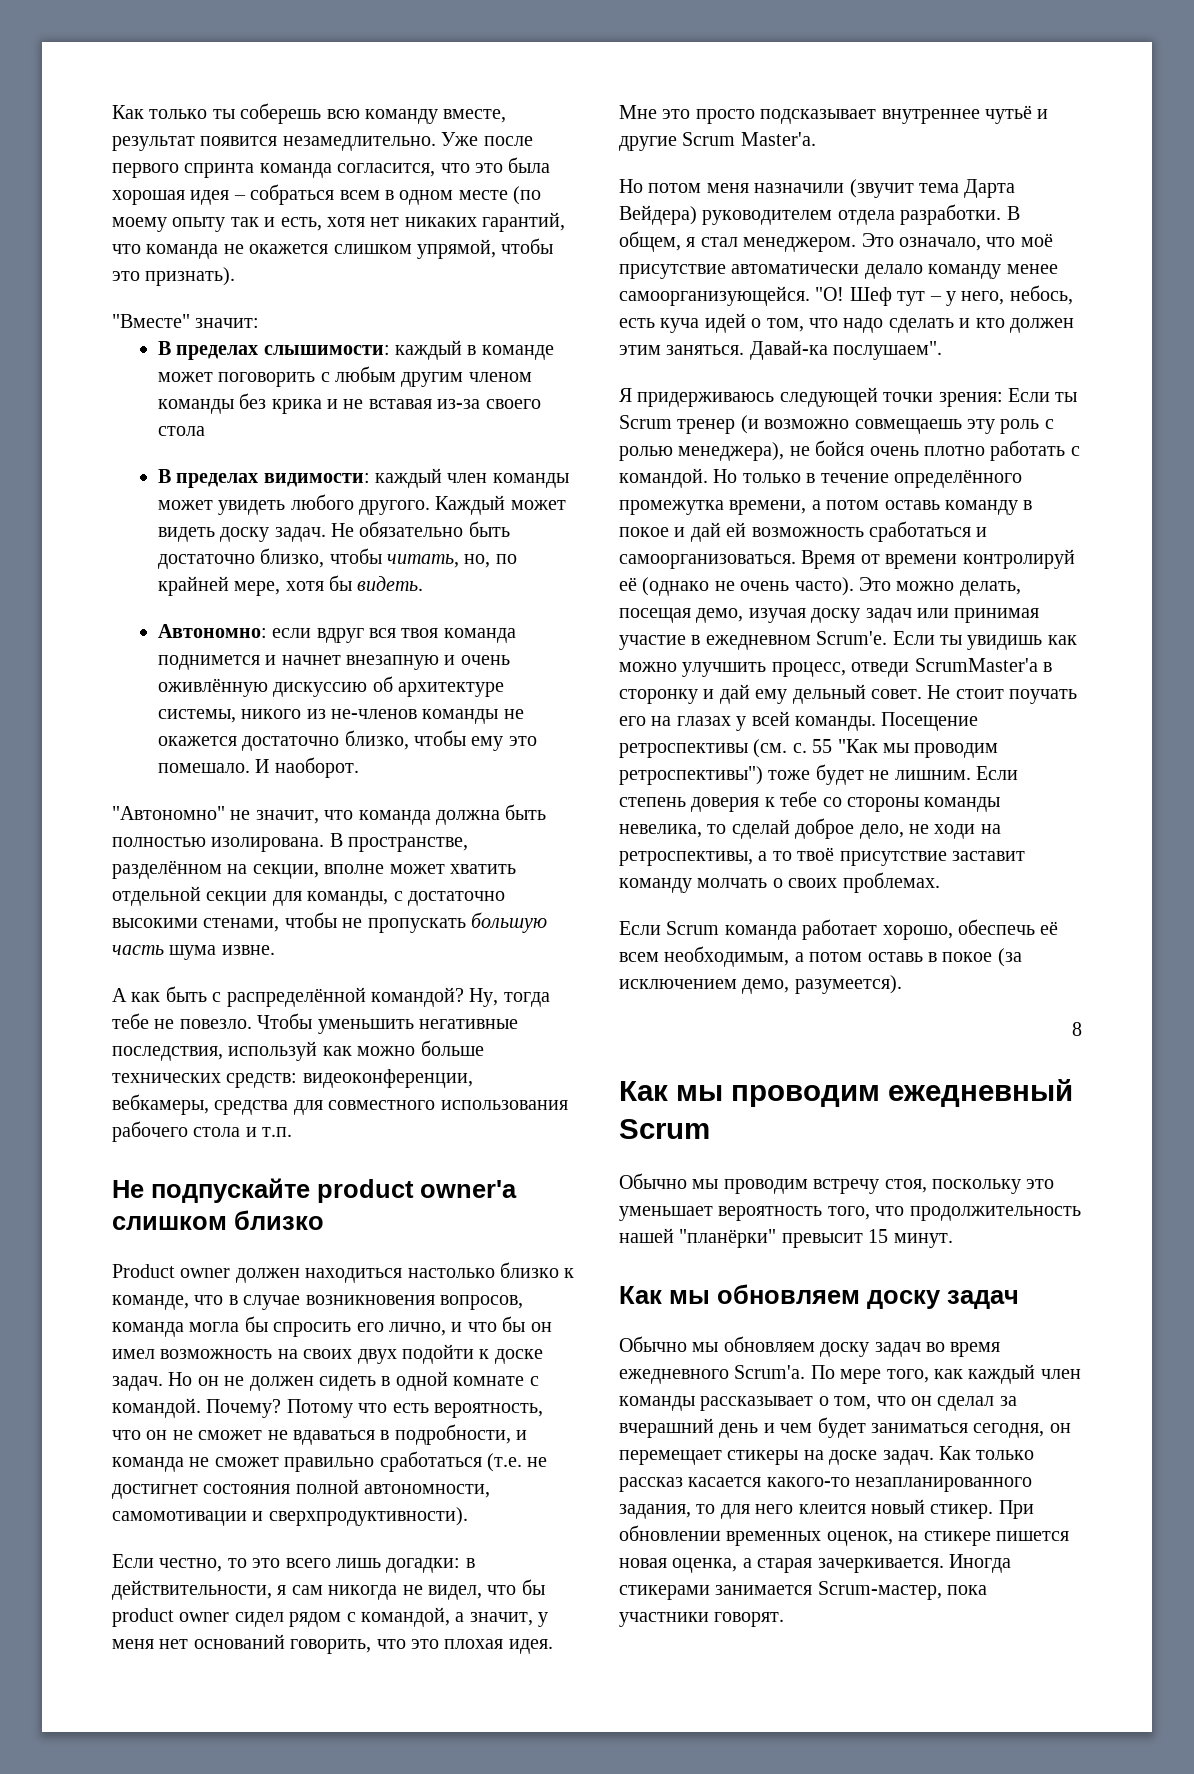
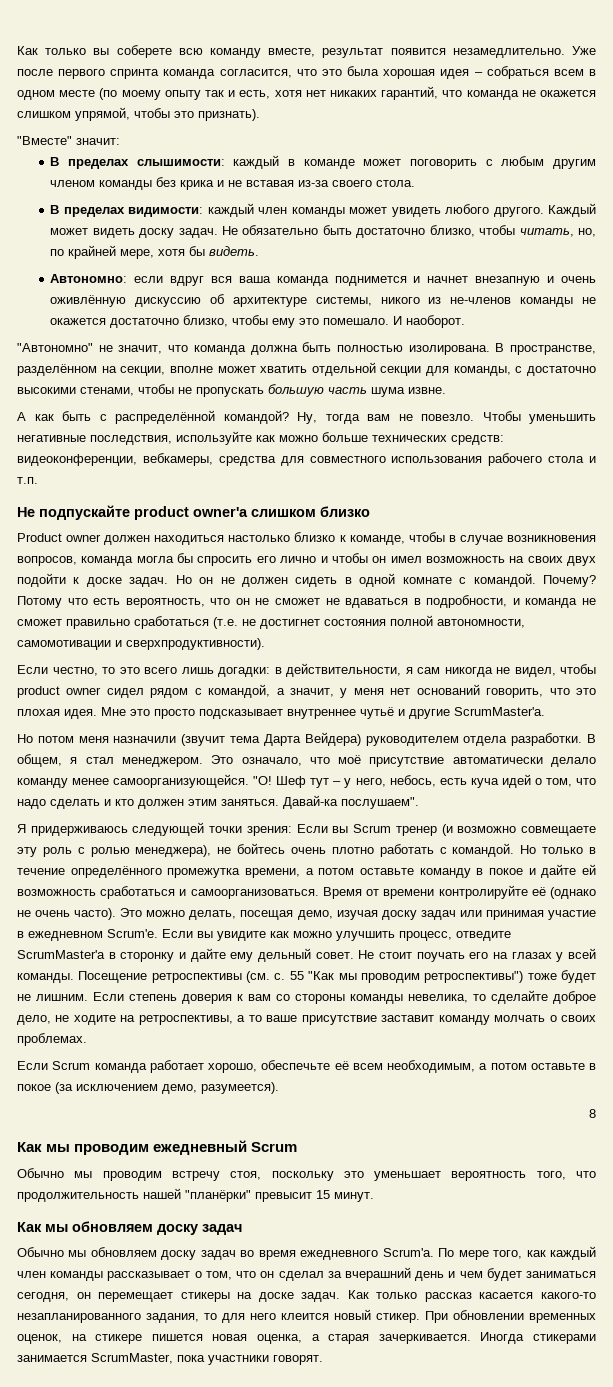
- Как только ты соберешь всю команду вместе, результат появится незамедлительно.
+ Как только вы соберете всю команду вместе, результат появится незамедлительно.
- В пределах слышимости: каждый в команде может поговорить с любым другим членом команды без крика и не вставая из-за своего стола
+ В пределах слышимости: каждый в команде может поговорить с любым другим членом команды без крика и не вставая из-за своего стола.
- Автономно: если вдруг вся твоя команда поднимется и начнет внезапную и очень оживлённую дискуссию об архитектуре системы, никого из не-членов команды не окажется достаточно близко, чтобы ему это помешало.
+ Автономно: если вдруг вся ваша команда поднимется и начнет внезапную и очень оживлённую дискуссию об архитектуре системы, никого из не-членов команды не окажется достаточно близко, чтобы ему это помешало.
- Ну, тогда тебе не повезло.
+ Ну, тогда вам не повезло.
- Чтобы уменьшить негативные последствия, используй как можно больше технических средств: видеоконференции, вебкамеры, средства для совместного использования рабочего стола и т.п.
+ Чтобы уменьшить негативные последствия, используйте как можно больше технических средств: видеоконференции, вебкамеры, средства для совместного использования рабочего стола и т.п.
- Product owner должен находиться настолько близко к команде, что в случае возникновения вопросов, команда могла бы спросить его лично, и что бы он имел возможность на своих двух подойти к доске задач.
+ Product owner должен находиться настолько близко к команде, чтобы в случае возникновения вопросов, команда могла бы спросить его лично и чтобы он имел возможность на своих двух подойти к доске задач.
- Если честно, то это всего лишь догадки: в действительности, я сам никогда не видел, что бы product owner сидел рядом с командой, а значит, у меня нет оснований говорить, что это плохая идея.
+ Если честно, то это всего лишь догадки: в действительности, я сам никогда не видел, чтобы product owner сидел рядом с командой, а значит, у меня нет оснований говорить, что это плохая идея.
- Мне это просто подсказывает внутреннее чутьё и другие Scrum Master'а.
+ Мне это просто подсказывает внутреннее чутьё и другие ScrumMaster'а.
- Я придерживаюсь следующей точки зрения: Если ты Scrum тренер (и возможно совмещаешь эту роль с ролью менеджера), не бойся очень плотно работать с командой.
+ Я придерживаюсь следующей точки зрения: Если вы Scrum тренер (и возможно совмещаете эту роль с ролью менеджера), не бойтесь очень плотно работать с командой.
- Но только в течение определённого промежутка времени, а потом оставь команду в покое и дай ей возможность сработаться и самоорганизоваться.
+ Но только в течение определённого промежутка времени, а потом оставьте команду в покое и дайте ей возможность сработаться и самоорганизоваться.
- Время от времени контролируй её (однако не очень часто).
+ Время от времени контролируйте её (однако не очень часто).
- Если ты увидишь как можно улучшить процесс, отведи ScrumMaster'а в сторонку и дай ему дельный совет.
+ Если вы увидите как можно улучшить процесс, отведите ScrumMaster'а в сторонку и дайте ему дельный совет.
- Если степень доверия к тебе со стороны команды невелика, то сделай доброе дело, не ходи на ретроспективы, а то твоё присутствие заставит команду молчать о своих проблемах.
+ Если степень доверия к вам со стороны команды невелика, то сделайте доброе дело, не ходите на ретроспективы, а то ваше присутствие заставит команду молчать о своих проблемах.
- Если Scrum команда работает хорошо, обеспечь её всем необходимым, а потом оставь в покое (за исключением демо, разумеется).
+ Если Scrum команда работает хорошо, обеспечьте её всем необходимым, а потом оставьте в покое (за исключением демо, разумеется).
- Иногда стикерами занимается Scrum-мастер, пока участники говорят.
+ Иногда стикерами занимается ScrumMaster, пока участники говорят.

